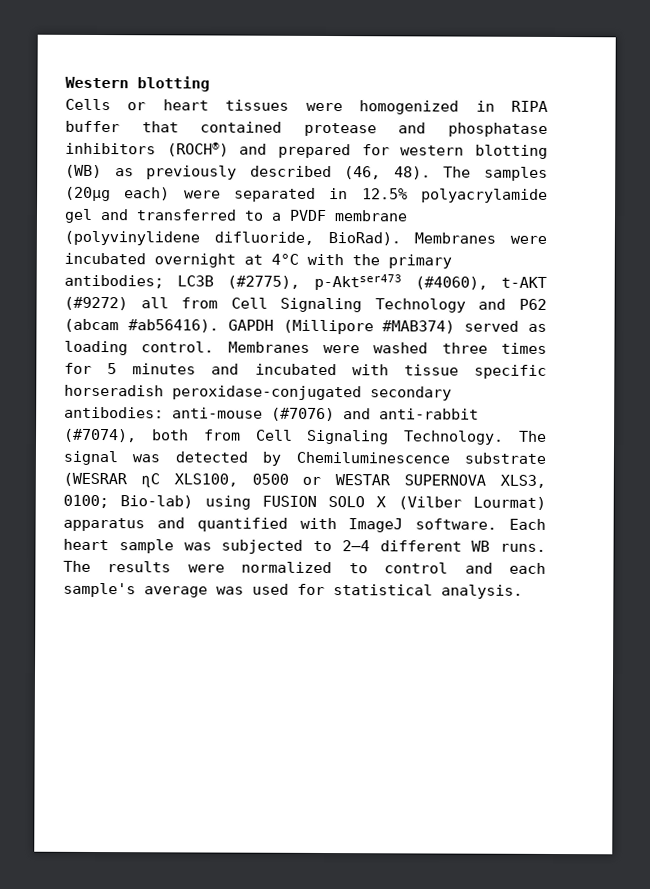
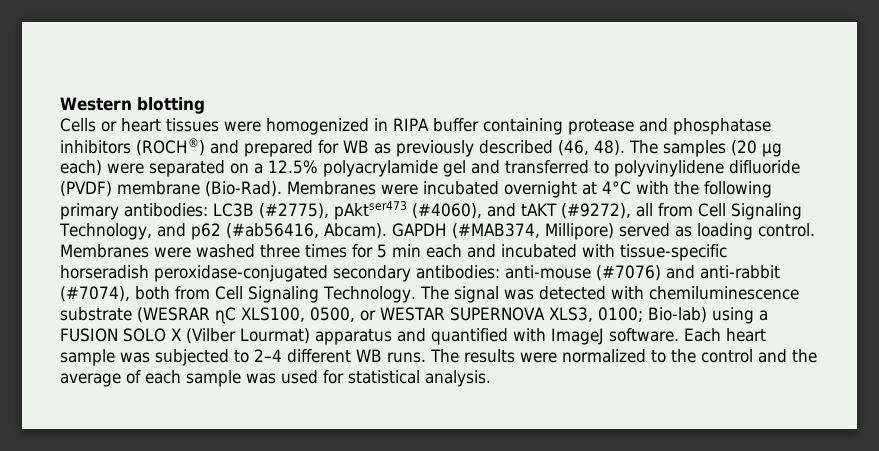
- Cells or heart tissues were homogenized in RIPA buffer that contained protease and phosphatase inhibitors (ROCH®) and prepared for western blotting (WB) as previously described (46, 48).
+ Cells or heart tissues were homogenized in RIPA buffer containing protease and phosphatase inhibitors (ROCH®) and prepared for WB as previously described (46, 48).
- The samples (20μg each) were separated in 12.5% polyacrylamide gel and transferred to a PVDF membrane (polyvinylidene difluoride, BioRad).
+ The samples (20 µg each) were separated on a 12.5% polyacrylamide gel and transferred to polyvinylidene difluoride (PVDF) membrane (Bio-Rad).
- Membranes were incubated overnight at 4°C with the primary antibodies; LC3B (#2775), p-Aktser473 (#4060), t-AKT (#9272) all from Cell Signaling Technology and P62 (abcam #ab56416). GAPDH (Millipore #MAB374) served as loading control.
+ Membranes were incubated overnight at 4°C with the following primary antibodies: LC3B (#2775), pAktser473 (#4060), and tAKT (#9272), all from Cell Signaling Technology, and p62 (#ab56416, Abcam). GAPDH (#MAB374, Millipore) served as loading control.
- Membranes were washed three times for 5 minutes and incubated with tissue specific horseradish peroxidase-conjugated secondary antibodies: anti-mouse (#7076) and anti-rabbit (#7074), both from Cell Signaling Technology.
+ Membranes were washed three times for 5 min each and incubated with tissue-specific horseradish peroxidase-conjugated secondary antibodies: anti-mouse (#7076) and anti-rabbit (#7074), both from Cell Signaling Technology.
- The signal was detected by Chemiluminescence substrate (WESRAR ɳC XLS100, 0500 or WESTAR SUPERNOVA XLS3, 0100; Bio-lab) using FUSION SOLO X (Vilber Lourmat) apparatus and quantified with ImageJ software.
+ The signal was detected with chemiluminescence substrate (WESRAR ɳC XLS100, 0500, or WESTAR SUPERNOVA XLS3, 0100; Bio-lab) using a FUSION SOLO X (Vilber Lourmat) apparatus and quantified with ImageJ software.
- The results were normalized to control and each sample's average was used for statistical analysis.
+ The results were normalized to the control and the average of each sample was used for statistical analysis.

